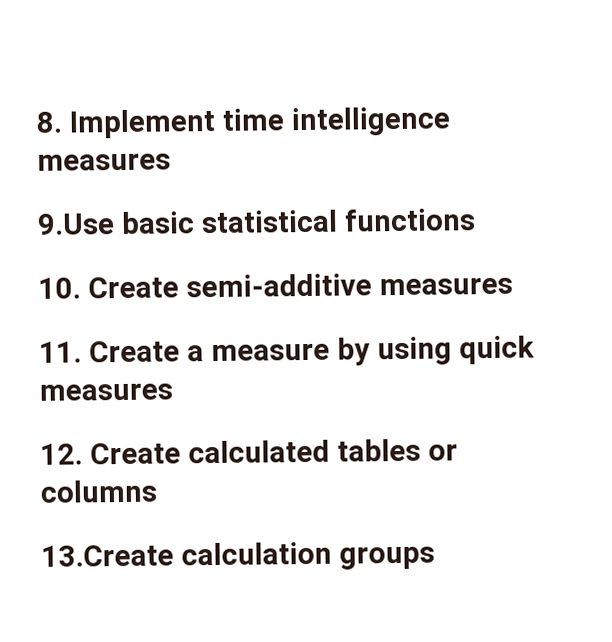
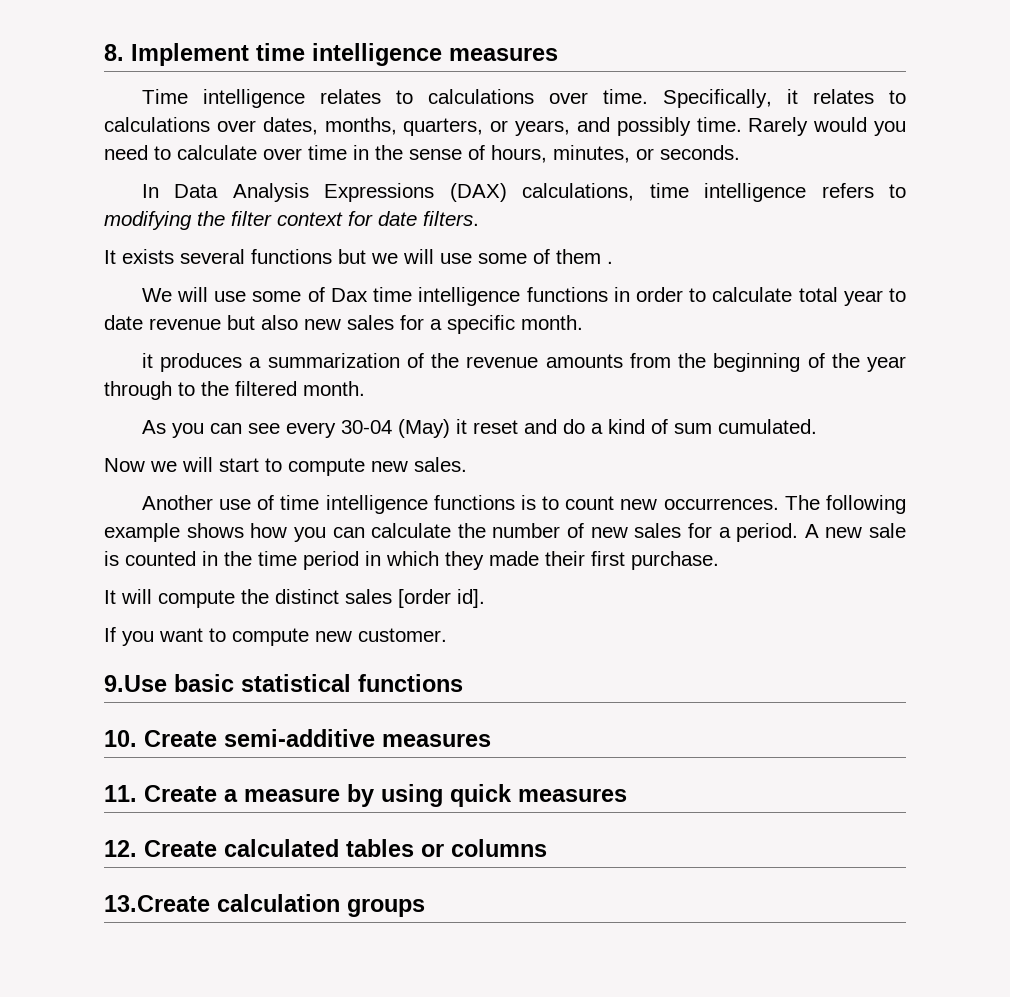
+ Time intelligence relates to calculations over time. Specifically, it relates to calculations over dates, months, quarters, or years, and possibly time. Rarely would you need to calculate over time in the sense of hours, minutes, or seconds.
+ In Data Analysis Expressions (DAX) calculations, time intelligence refers to modifying the filter context for date filters.
+ It exists several functions but we will use some of them .
+ We will use some of Dax time intelligence functions in order to calculate total year to date revenue but also new sales for a specific month.
+ it produces a summarization of the revenue amounts from the beginning of the year through to the filtered month.
+ As you can see every 30-04 (May) it reset and do a kind of sum cumulated.
+ Now we will start to compute new sales.
+ Another use of time intelligence functions is to count new occurrences. The following example shows how you can calculate the number of new sales for a period. A new sale is counted in the time period in which they made their first purchase.
+ It will compute the distinct sales [order id].
+ If you want to compute new customer.

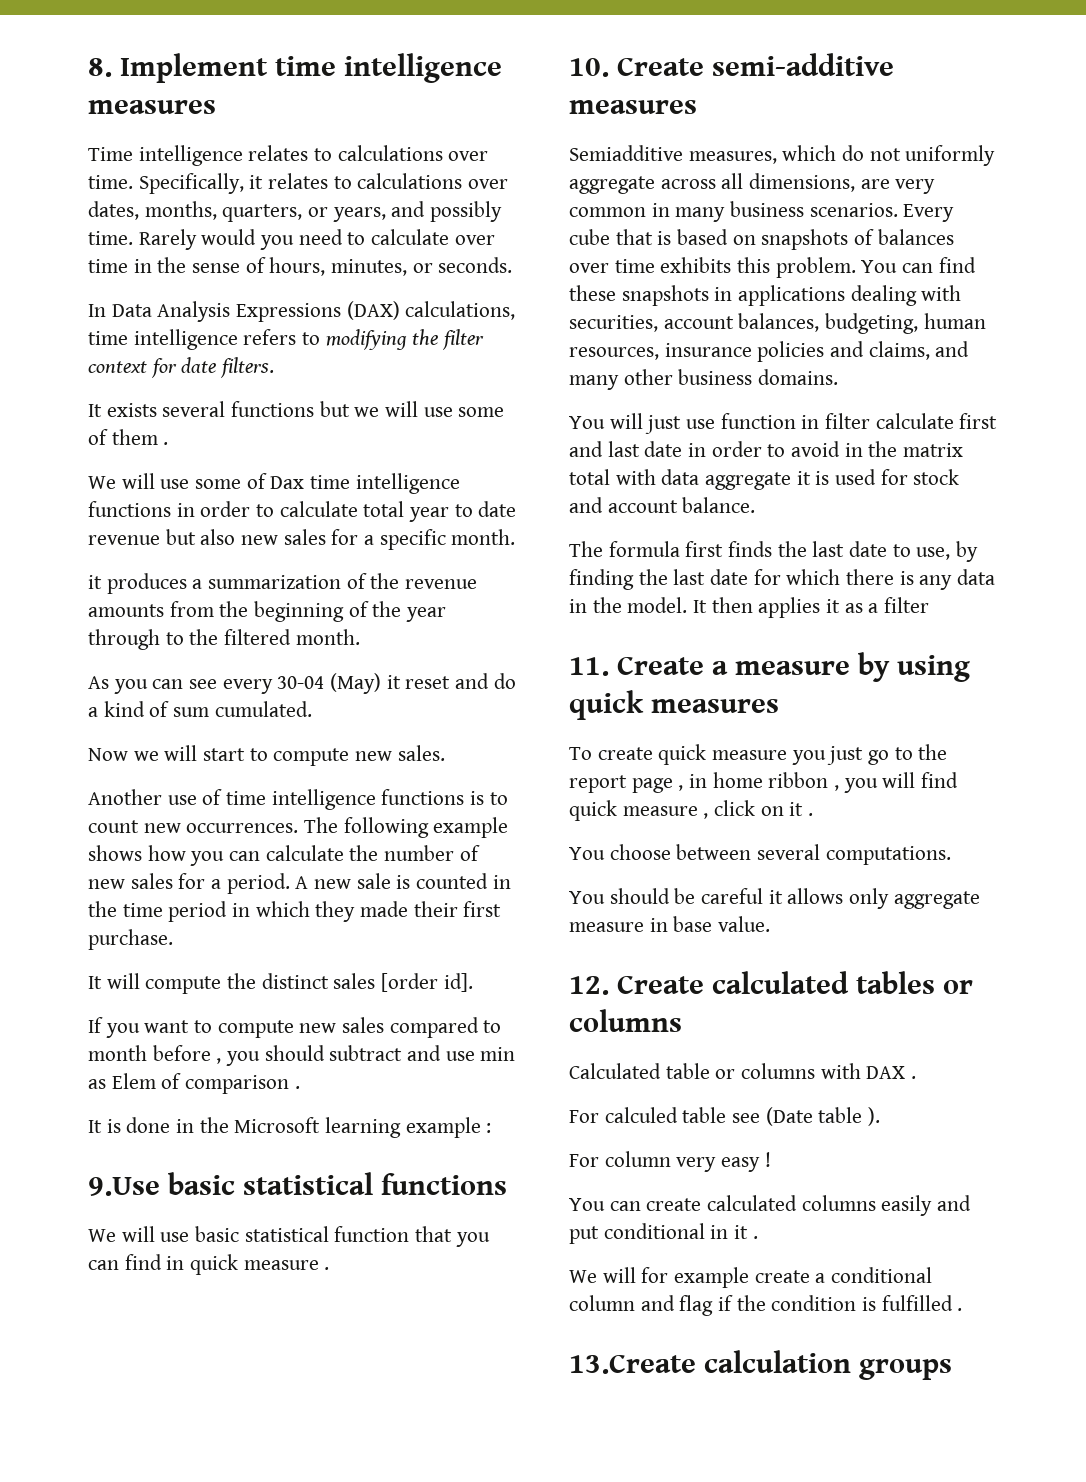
- If you want to compute new customer.
+ If you want to compute new sales compared to month before , you should subtract and use min as Elem of comparison .
+ It is done in the Microsoft learning example :
  9.Use basic statistical functions
+ We will use basic statistical function that you can find in quick measure .
  10. Create semi-additive measures
+ Semiadditive measures, which do not uniformly aggregate across all dimensions, are very common in many business scenarios. Every cube that is based on snapshots of balances over time exhibits this problem. You can find these snapshots in applications dealing with securities, account balances, budgeting, human resources, insurance policies and claims, and many other business domains.
+ You will just use function in filter calculate first and last date in order to avoid in the matrix total with data aggregate it is used for stock and account balance.
+ The formula first finds the last date to use, by finding the last date for which there is any data in the model. It then applies it as a filter
+ To create quick measure you just go to the report page , in home ribbon , you will find quick measure , click on it .
+ You choose between several computations.
+ You should be careful it allows only aggregate measure in base value.
+ Calculated table or columns with DAX .
+ For calculed table see (Date table ).
+ For column very easy !
+ You can create calculated columns easily and put conditional in it .
+ We will for example create a conditional column and flag if the condition is fulfilled .

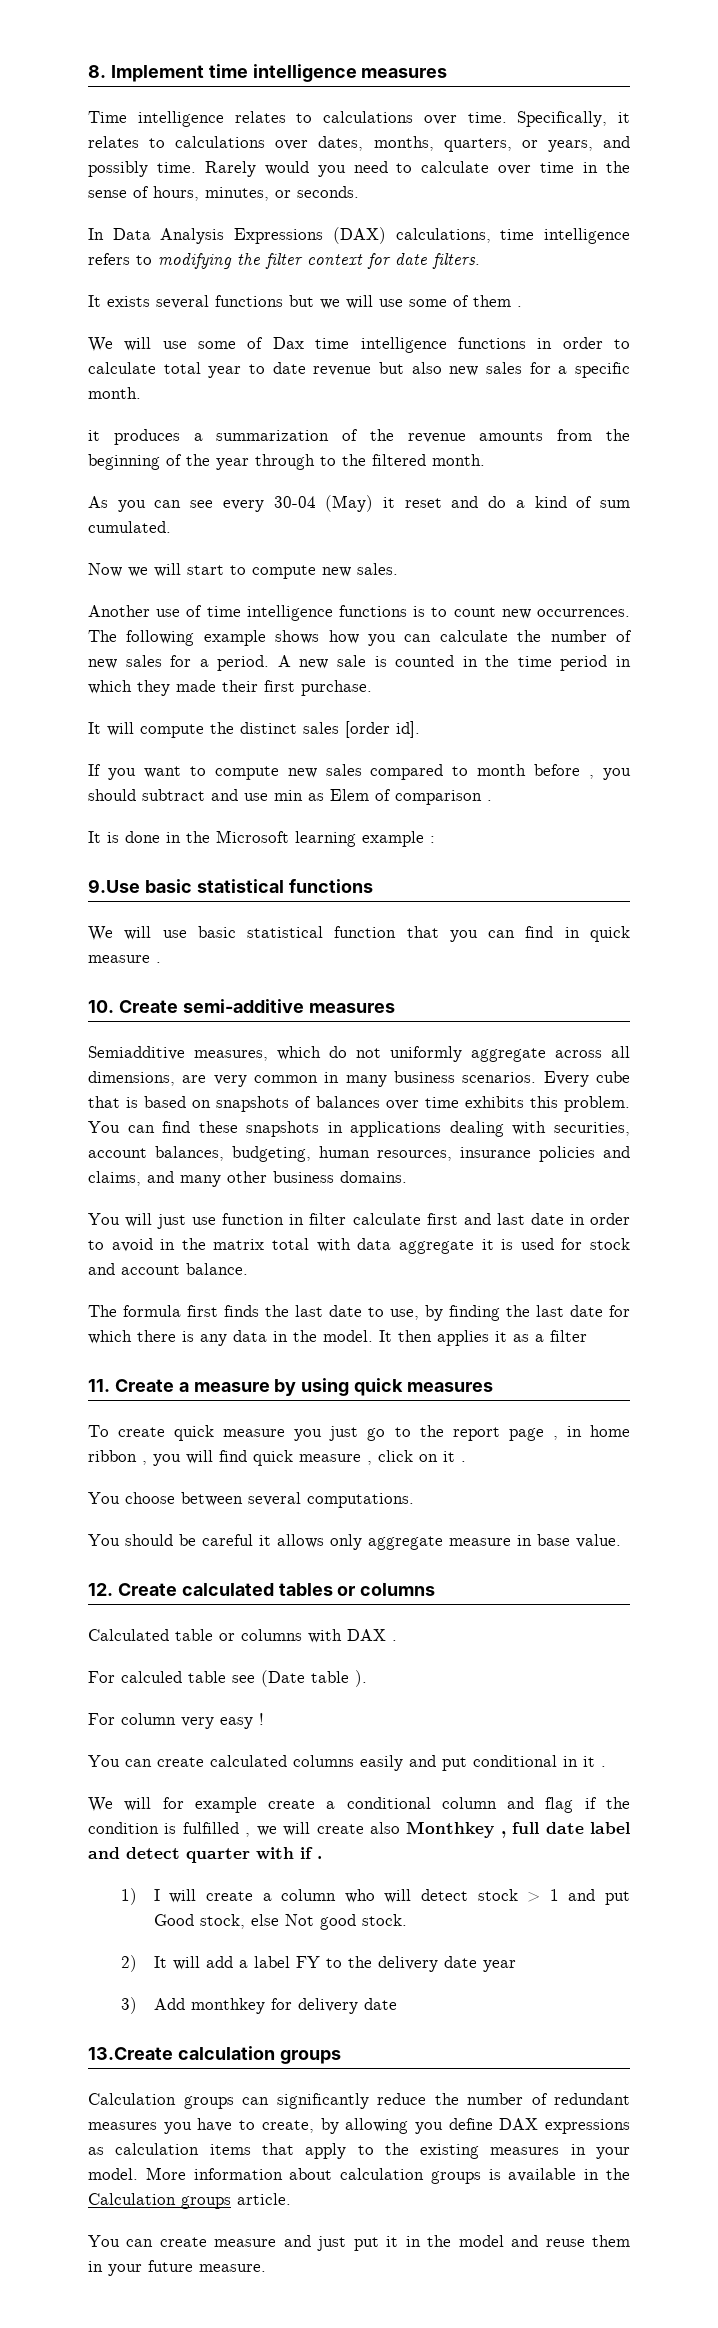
- We will for example create a conditional column and flag if the condition is fulfilled .
+ We will for example create a conditional column and flag if the condition is fulfilled , we will create also Monthkey , full date label and detect quarter with if .
+ 1) I will create a column who will detect stock > 1 and put Good stock, else Not good stock.
+ 2) It will add a label FY to the delivery date year
+ 3) Add monthkey for delivery date
  13.Create calculation groups
+ Calculation groups can significantly reduce the number of redundant measures you have to create, by allowing you define DAX expressions as calculation items that apply to the existing measures in your model. More information about calculation groups is available in the Calculation groups article.
+ You can create measure and just put it in the model and reuse them in your future measure.

